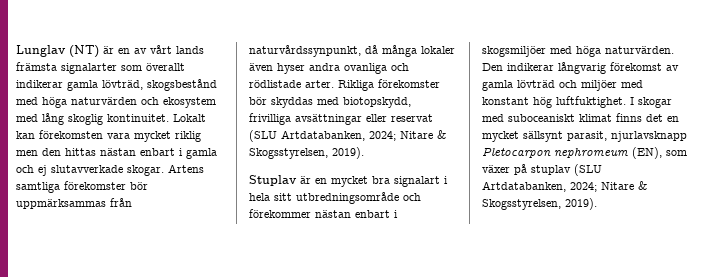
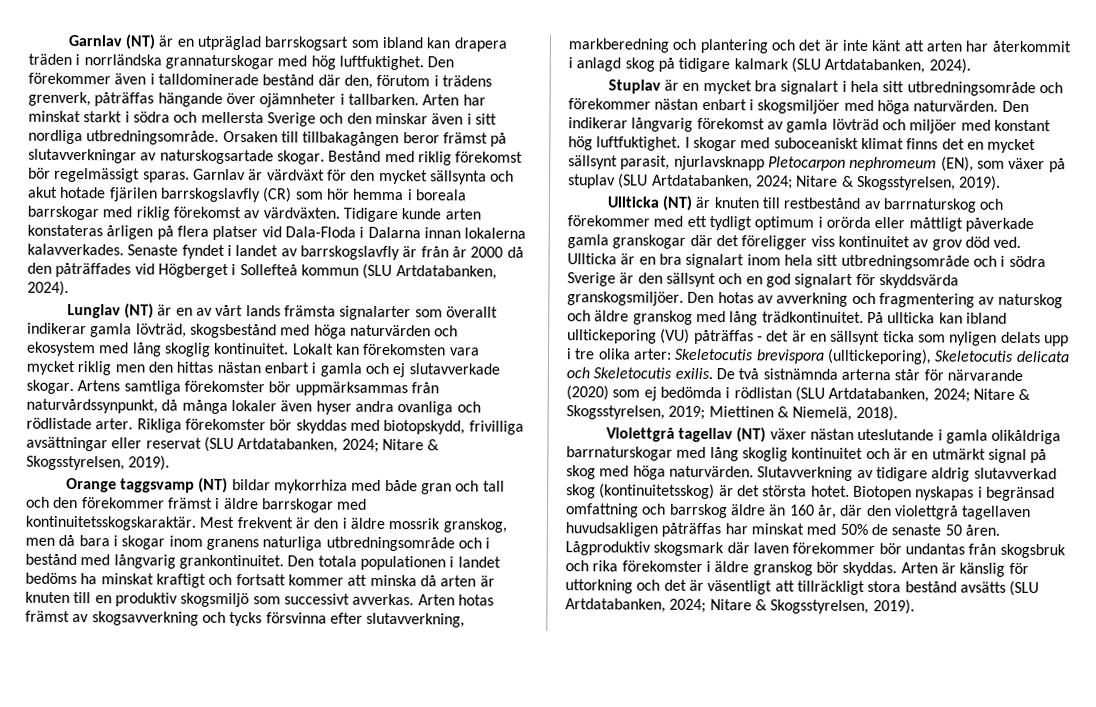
+ Garnlav (NT) är en utpräglad barrskogsart som ibland kan drapera träden i norrländska grannaturskogar med hög luftfuktighet. Den förekommer även i talldominerade bestånd där den, förutom i trädens grenverk, påträffas hängande över ojämnheter i tallbarken. Arten har minskat starkt i södra och mellersta Sverige och den minskar även i sitt nordliga utbredningsområde. Orsaken till tillbakagången beror främst på slutavverkningar av naturskogsartade skogar. Bestånd med riklig förekomst bör regelmässigt sparas. Garnlav är värdväxt för den mycket sällsynta och akut hotade fjärilen barrskogslavfly (CR) som hör hemma i boreala barrskogar med riklig förekomst av värdväxten. Tidigare kunde arten konstateras årligen på flera platser vid Dala-Floda i Dalarna innan lokalerna kalavverkades. Senaste fyndet i landet av barrskogslavfly är från år 2000 då den påträffades vid Högberget i Sollefteå kommun (SLU Artdatabanken, 2024).
+ Orange taggsvamp (NT) bildar mykorrhiza med både gran och tall och den förekommer främst i äldre barrskogar med kontinuitetsskogskaraktär. Mest frekvent är den i äldre mossrik granskog, men då bara i skogar inom granens naturliga utbredningsområde och i bestånd med långvarig grankontinuitet. Den totala populationen i landet bedöms ha minskat kraftigt och fortsatt kommer att minska då arten är knuten till en produktiv skogsmiljö som successivt avverkas. Arten hotas främst av skogsavverkning och tycks försvinna efter slutavverkning, markberedning och plantering och det är inte känt att arten har återkommit i anlagd skog på tidigare kalmark (SLU Artdatabanken, 2024).
+ Ullticka (NT) är knuten till restbestånd av barrnaturskog och förekommer med ett tydligt optimum i orörda eller måttligt påverkade gamla granskogar där det föreligger viss kontinuitet av grov död ved. Ullticka är en bra signalart inom hela sitt utbredningsområde och i södra Sverige är den sällsynt och en god signalart för skyddsvärda granskogsmiljöer. Den hotas av avverkning och fragmentering av naturskog och äldre granskog med lång trädkontinuitet. På ullticka kan ibland ulltickeporing (VU) påträffas - det är en sällsynt ticka som nyligen delats upp i tre olika arter: Skeletocutis brevispora (ulltickeporing), Skeletocutis delicata och Skeletocutis exilis. De två sistnämnda arterna står för närvarande (2020) som ej bedömda i rödlistan (SLU Artdatabanken, 2024; Nitare & Skogsstyrelsen, 2019; Miettinen & Niemelä, 2018).
+ Violettgrå tagellav (NT) växer nästan uteslutande i gamla olikåldriga barrnaturskogar med lång skoglig kontinuitet och är en utmärkt signal på skog med höga naturvärden. Slutavverkning av tidigare aldrig slutavverkad skog (kontinuitetsskog) är det största hotet. Biotopen nyskapas i begränsad omfattning och barrskog äldre än 160 år, där den violettgrå tagellaven huvudsakligen påträffas har minskat med 50% de senaste 50 åren. Lågproduktiv skogsmark där laven förekommer bör undantas från skogsbruk och rika förekomster i äldre granskog bör skyddas. Arten är känslig för uttorkning och det är väsentligt att tillräckligt stora bestånd avsätts (SLU Artdatabanken, 2024; Nitare & Skogsstyrelsen, 2019).

